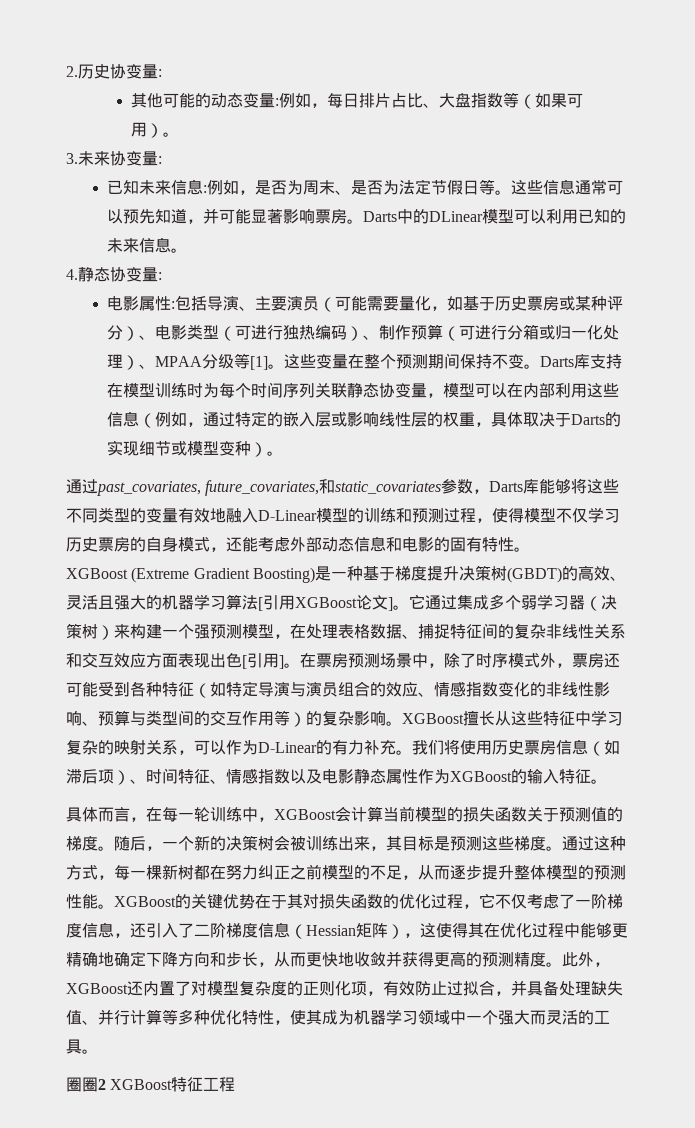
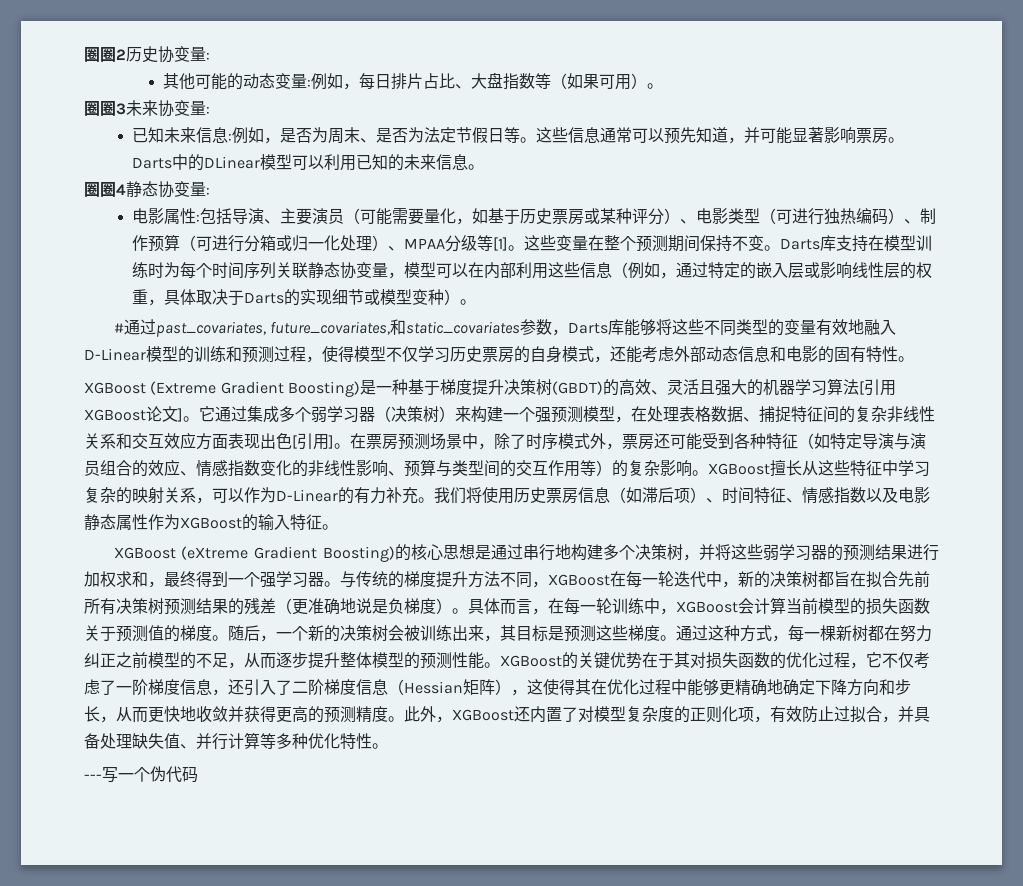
- 2.历史协变量:
+ 圈圈2历史协变量:
- 3.未来协变量:
+ 圈圈3未来协变量:
- 4.静态协变量:
+ 圈圈4静态协变量:
- 通过past_covariates, future_covariates,和static_covariates参数，Darts库能够将这些不同类型的变量有效地融入D-Linear模型的训练和预测过程，使得模型不仅学习历史票房的自身模式，还能考虑外部动态信息和电影的固有特性。
+ #通过past_covariates, future_covariates,和static_covariates参数，Darts库能够将这些不同类型的变量有效地融入D-Linear模型的训练和预测过程，使得模型不仅学习历史票房的自身模式，还能考虑外部动态信息和电影的固有特性。
+ XGBoost (eXtreme Gradient Boosting)的核心思想是通过串行地构建多个决策树，并将这些弱学习器的预测结果进行加权求和，最终得到一个强学习器。与传统的梯度提升方法不同，XGBoost在每一轮迭代中，新的决策树都旨在拟合先前所有决策树预测结果的残差（更准确地说是负梯度）。
- 此外，XGBoost还内置了对模型复杂度的正则化项，有效防止过拟合，并具备处理缺失值、并行计算等多种优化特性，使其成为机器学习领域中一个强大而灵活的工具。
- 圈圈2 XGBoost特征工程
+ 此外，XGBoost还内置了对模型复杂度的正则化项，有效防止过拟合，并具备处理缺失值、并行计算等多种优化特性。
+ ---写一个伪代码

